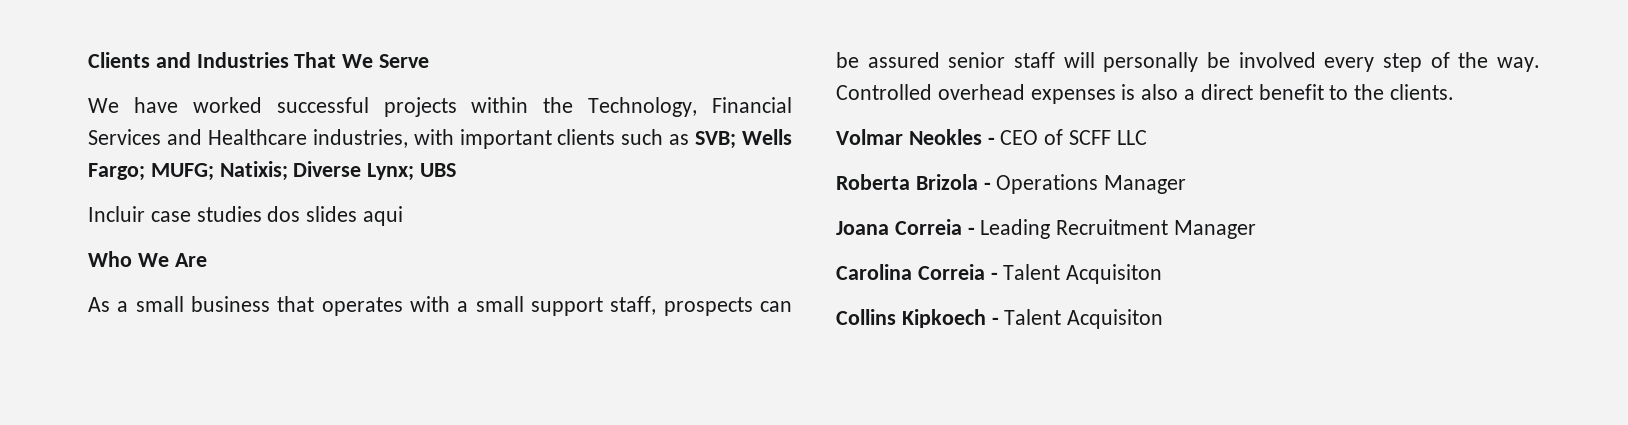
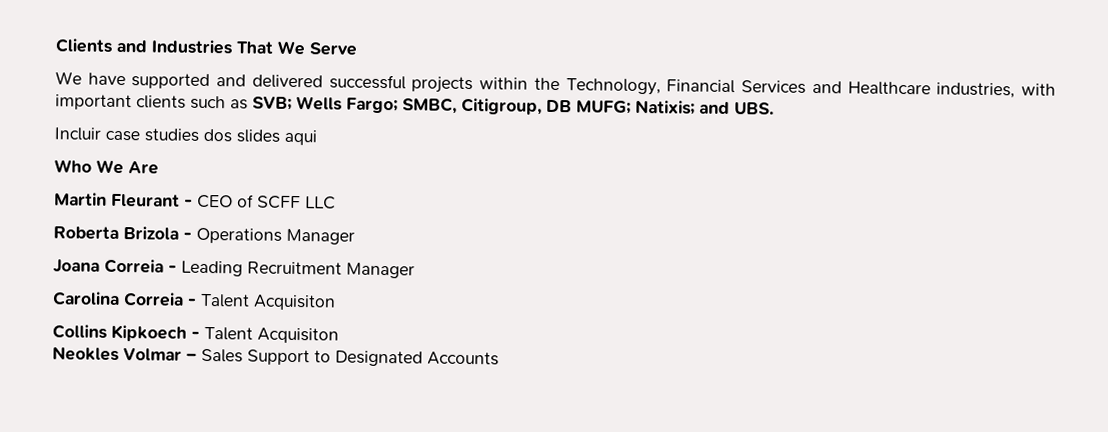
- We have worked successful projects within the Technology, Financial Services and Healthcare industries, with important clients such as SVB; Wells Fargo; MUFG; Natixis; Diverse Lynx; UBS
+ We have supported and delivered successful projects within the Technology, Financial Services and Healthcare industries, with important clients such as SVB; Wells Fargo; SMBC, Citigroup, DB MUFG; Natixis; and UBS.
- As a small business that operates with a small support staff, prospects can be assured senior staff will personally be involved every step of the way. Controlled overhead expenses is also a direct benefit to the clients.
- Volmar Neokles - CEO of SCFF LLC
+ Martin Fleurant - CEO of SCFF LLC
+ Neokles Volmar – Sales Support to Designated Accounts

